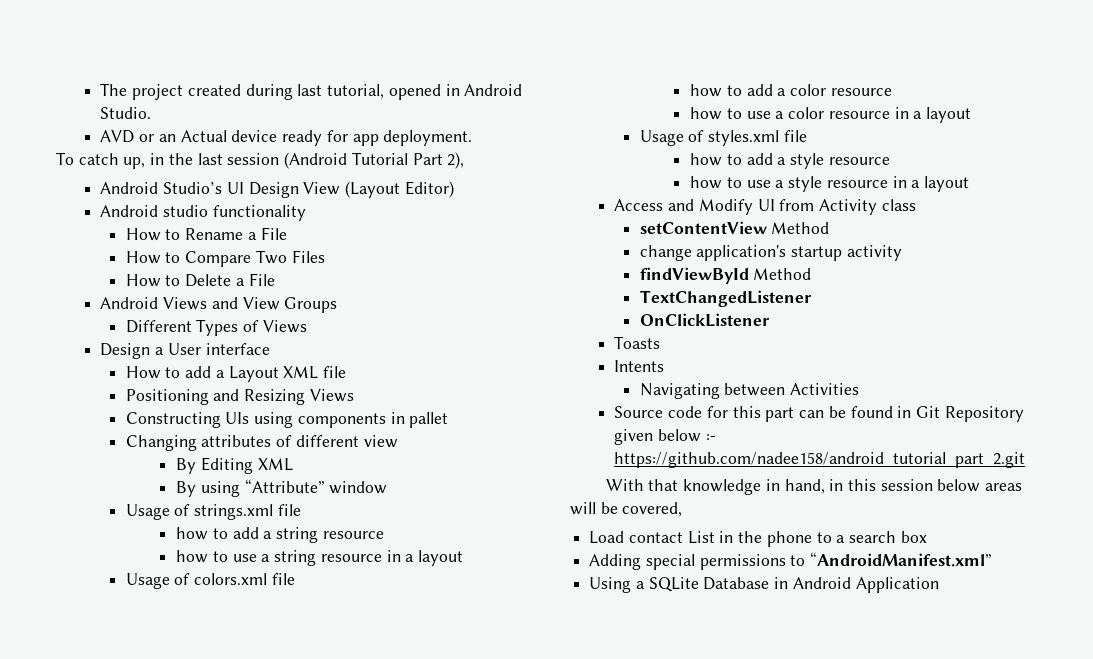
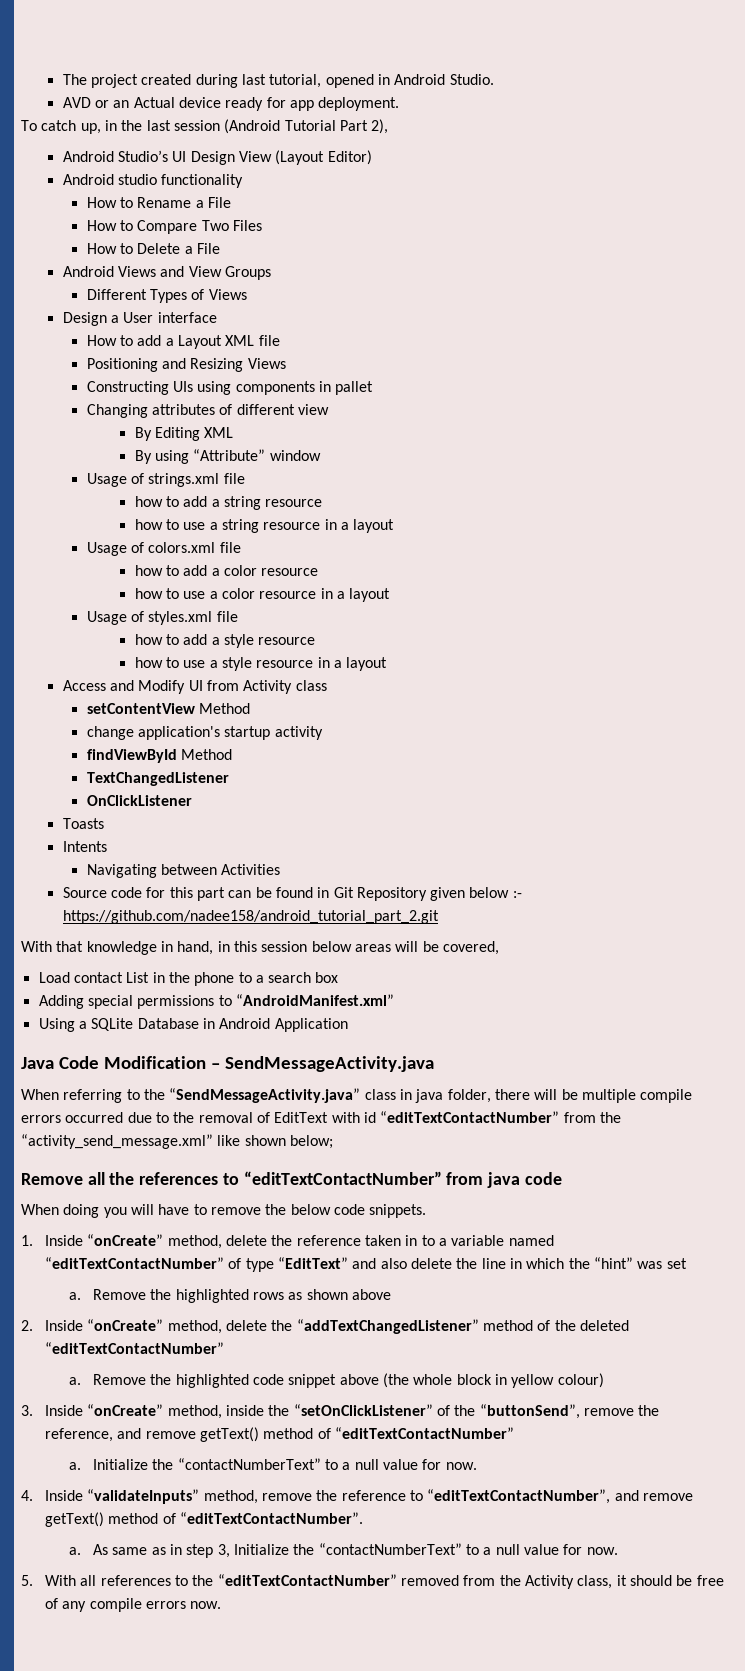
+ Java Code Modification – SendMessageActivity.java
+ When referring to the “SendMessageActivity.java” class in java folder, there will be multiple compile errors occurred due to the removal of EditText with id “editTextContactNumber” from the “activity_send_message.xml” like shown below;
+ Remove all the references to “editTextContactNumber” from java code
+ When doing you will have to remove the below code snippets.
+ 1. Inside “onCreate” method, delete the reference taken in to a variable named “editTextContactNumber” of type “EditText” and also delete the line in which the “hint” was set
+ a. Remove the highlighted rows as shown above
+ 2. Inside “onCreate” method, delete the “addTextChangedListener” method of the deleted “editTextContactNumber”
+ a. Remove the highlighted code snippet above (the whole block in yellow colour)
+ 3. Inside “onCreate” method, inside the “setOnClickListener” of the “buttonSend”, remove the reference, and remove getText() method of “editTextContactNumber”
+ a. Initialize the “contactNumberText” to a null value for now.
+ 4. Inside “validateInputs” method, remove the reference to “editTextContactNumber”, and remove getText() method of “editTextContactNumber”.
+ a. As same as in step 3, Initialize the “contactNumberText” to a null value for now.
+ 5. With all references to the “editTextContactNumber” removed from the Activity class, it should be free of any compile errors now.

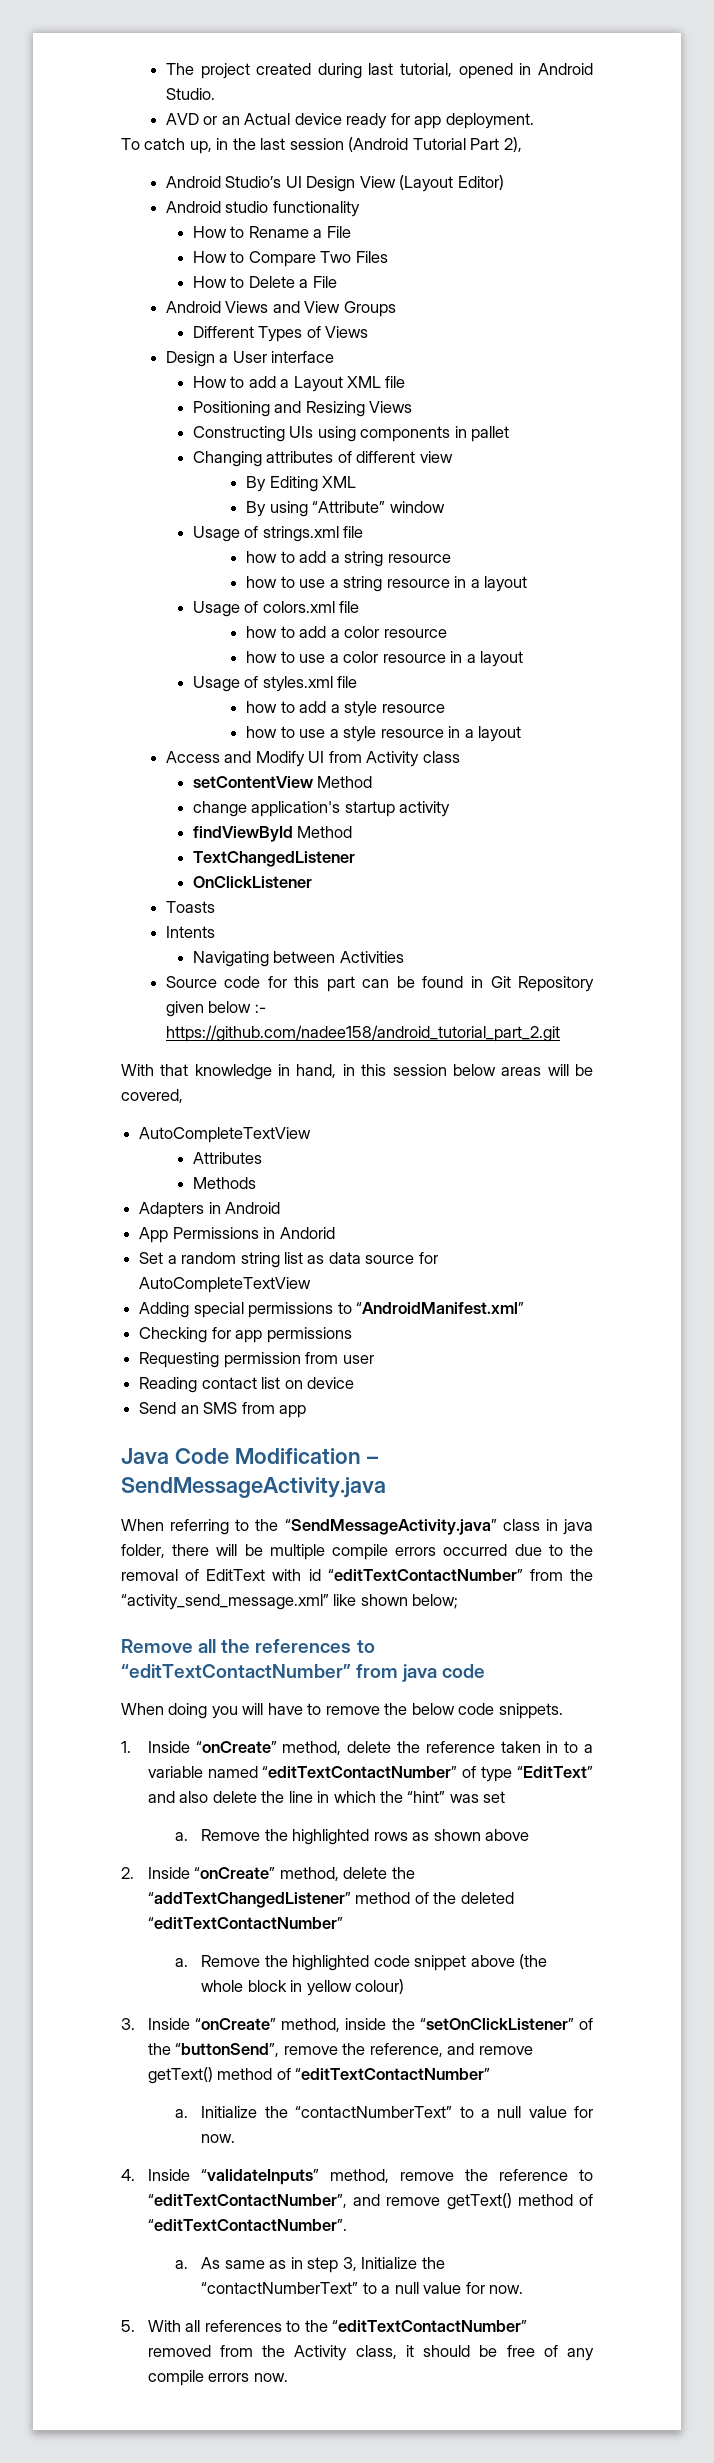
  With that knowledge in hand, in this session below areas will be covered,
- Load contact List in the phone to a search box
+ AutoCompleteTextView
+ Attributes
+ Methods
+ Adapters in Android
+ App Permissions in Andorid
+ Set a random string list as data source for AutoCompleteTextView
- Using a SQLite Database in Android Application
+ Checking for app permissions
+ Requesting permission from user
+ Reading contact list on device
+ Send an SMS from app

